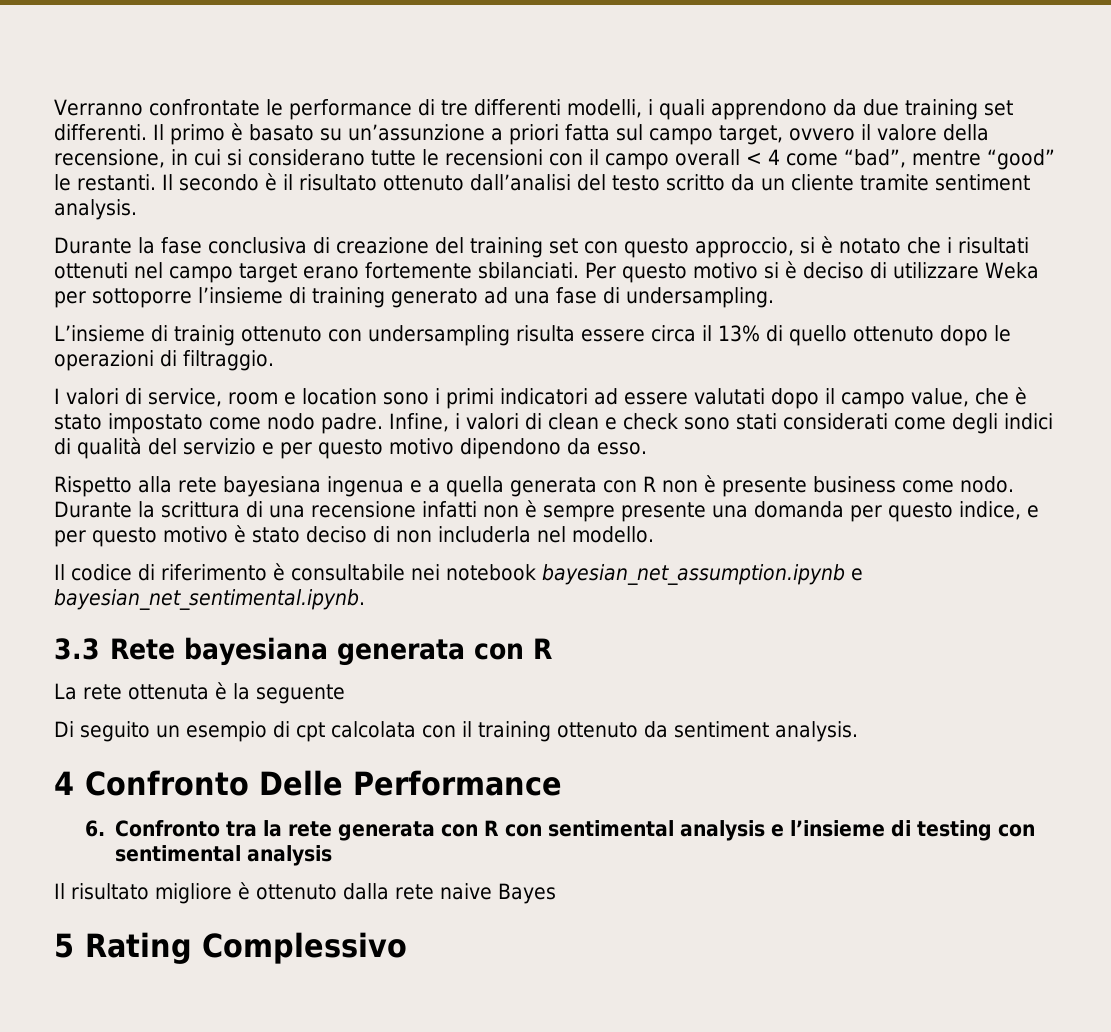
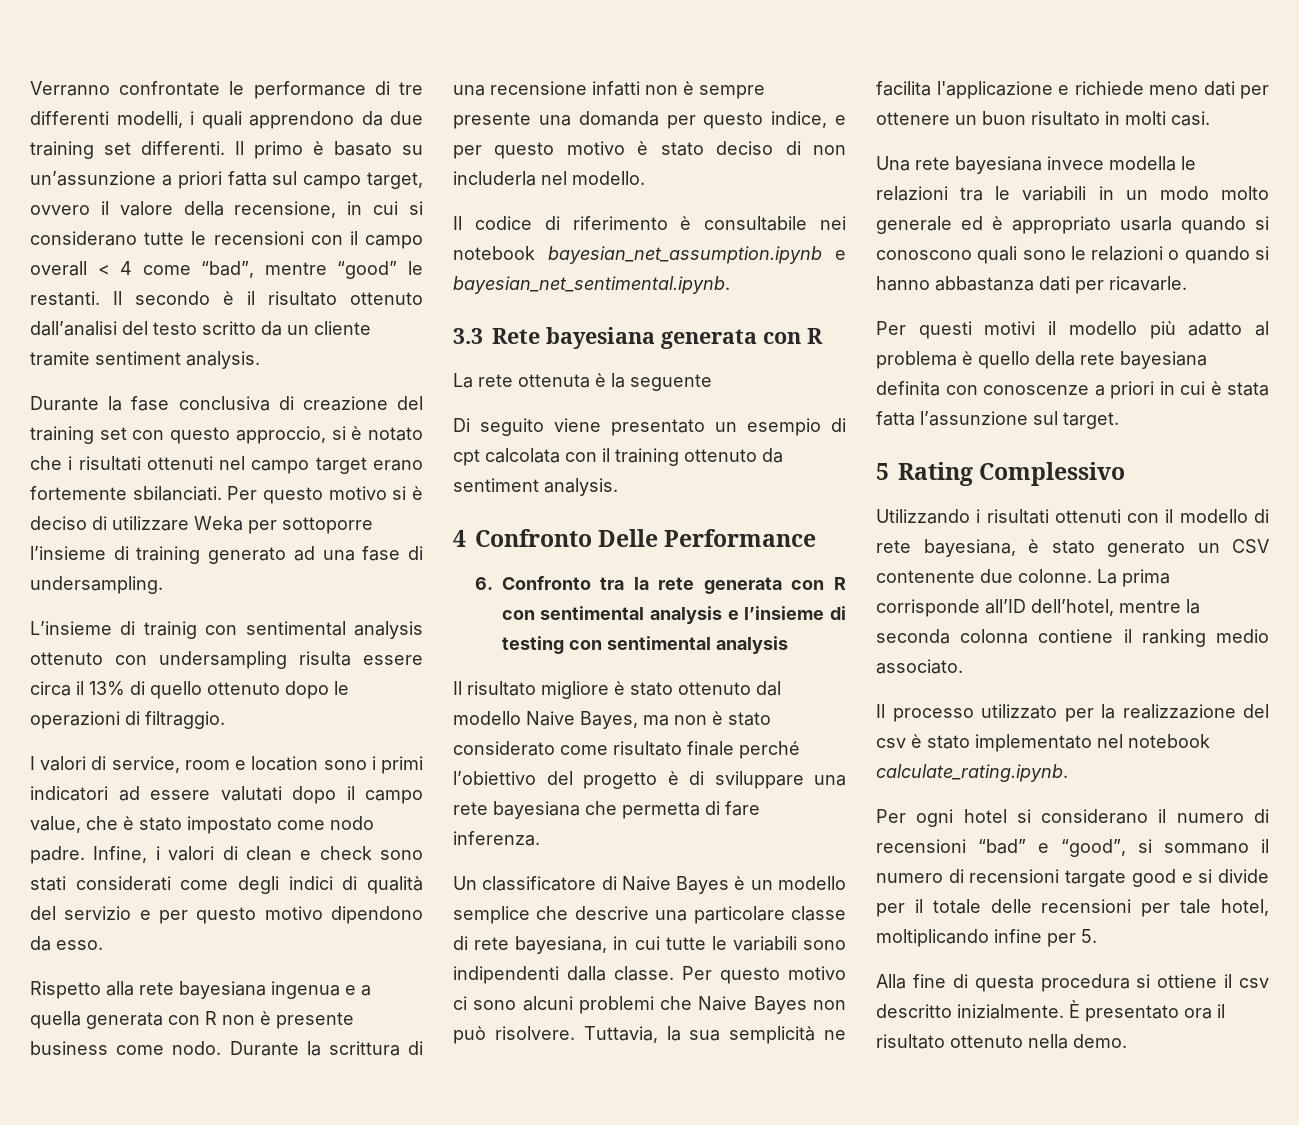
- L’insieme di trainig ottenuto con undersampling risulta essere circa il 13% di quello ottenuto dopo le operazioni di filtraggio.
+ L’insieme di trainig con sentimental analysis ottenuto con undersampling risulta essere circa il 13% di quello ottenuto dopo le operazioni di filtraggio.
- Di seguito un esempio di cpt calcolata con il training ottenuto da sentiment analysis.
+ Di seguito viene presentato un esempio di cpt calcolata con il training ottenuto da sentiment analysis.
- Il risultato migliore è ottenuto dalla rete naive Bayes
+ Il risultato migliore è stato ottenuto dal modello Naive Bayes, ma non è stato considerato come risultato finale perché l’obiettivo del progetto è di sviluppare una rete bayesiana che permetta di fare inferenza.
+ Un classificatore di Naive Bayes è un modello semplice che descrive una particolare classe di rete bayesiana, in cui tutte le variabili sono indipendenti dalla classe. Per questo motivo ci sono alcuni problemi che Naive Bayes non può risolvere. Tuttavia, la sua semplicità ne facilita l'applicazione e richiede meno dati per ottenere un buon risultato in molti casi.
+ Una rete bayesiana invece modella le relazioni tra le variabili in un modo molto generale ed è appropriato usarla quando si conoscono quali sono le relazioni o quando si hanno abbastanza dati per ricavarle.
+ Per questi motivi il modello più adatto al problema è quello della rete bayesiana definita con conoscenze a priori in cui è stata fatta l’assunzione sul target.
  5 Rating Complessivo
+ Utilizzando i risultati ottenuti con il modello di rete bayesiana, è stato generato un CSV contenente due colonne. La prima corrisponde all’ID dell’hotel, mentre la seconda colonna contiene il ranking medio associato.
+ Il processo utilizzato per la realizzazione del csv è stato implementato nel notebook calculate_rating.ipynb.
+ Per ogni hotel si considerano il numero di recensioni “bad” e “good”, si sommano il numero di recensioni targate good e si divide per il totale delle recensioni per tale hotel, moltiplicando infine per 5.
+ Alla fine di questa procedura si ottiene il csv descritto inizialmente. È presentato ora il risultato ottenuto nella demo.

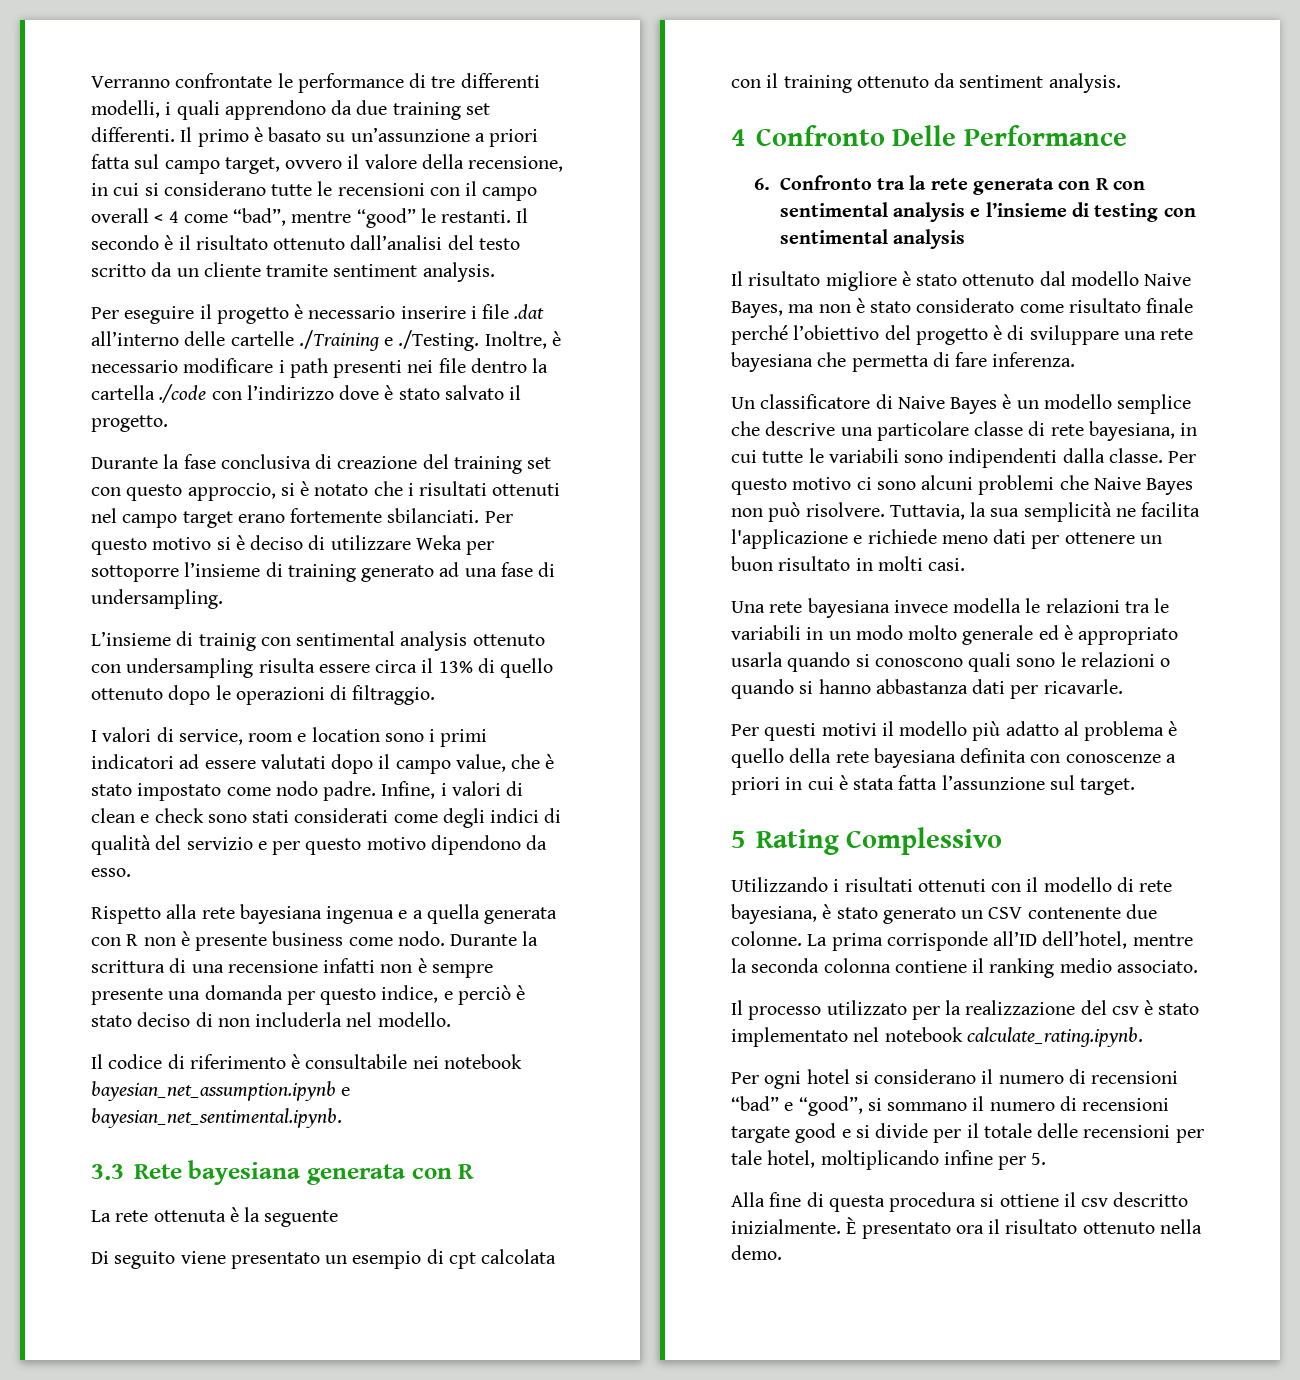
+ Per eseguire il progetto è necessario inserire i file .dat all’interno delle cartelle ./Training e ./Testing. Inoltre, è necessario modificare i path presenti nei file dentro la cartella ./code con l’indirizzo dove è stato salvato il progetto.
- Durante la scrittura di una recensione infatti non è sempre presente una domanda per questo indice, e per questo motivo è stato deciso di non includerla nel modello.
+ Durante la scrittura di una recensione infatti non è sempre presente una domanda per questo indice, e perciò è stato deciso di non includerla nel modello.

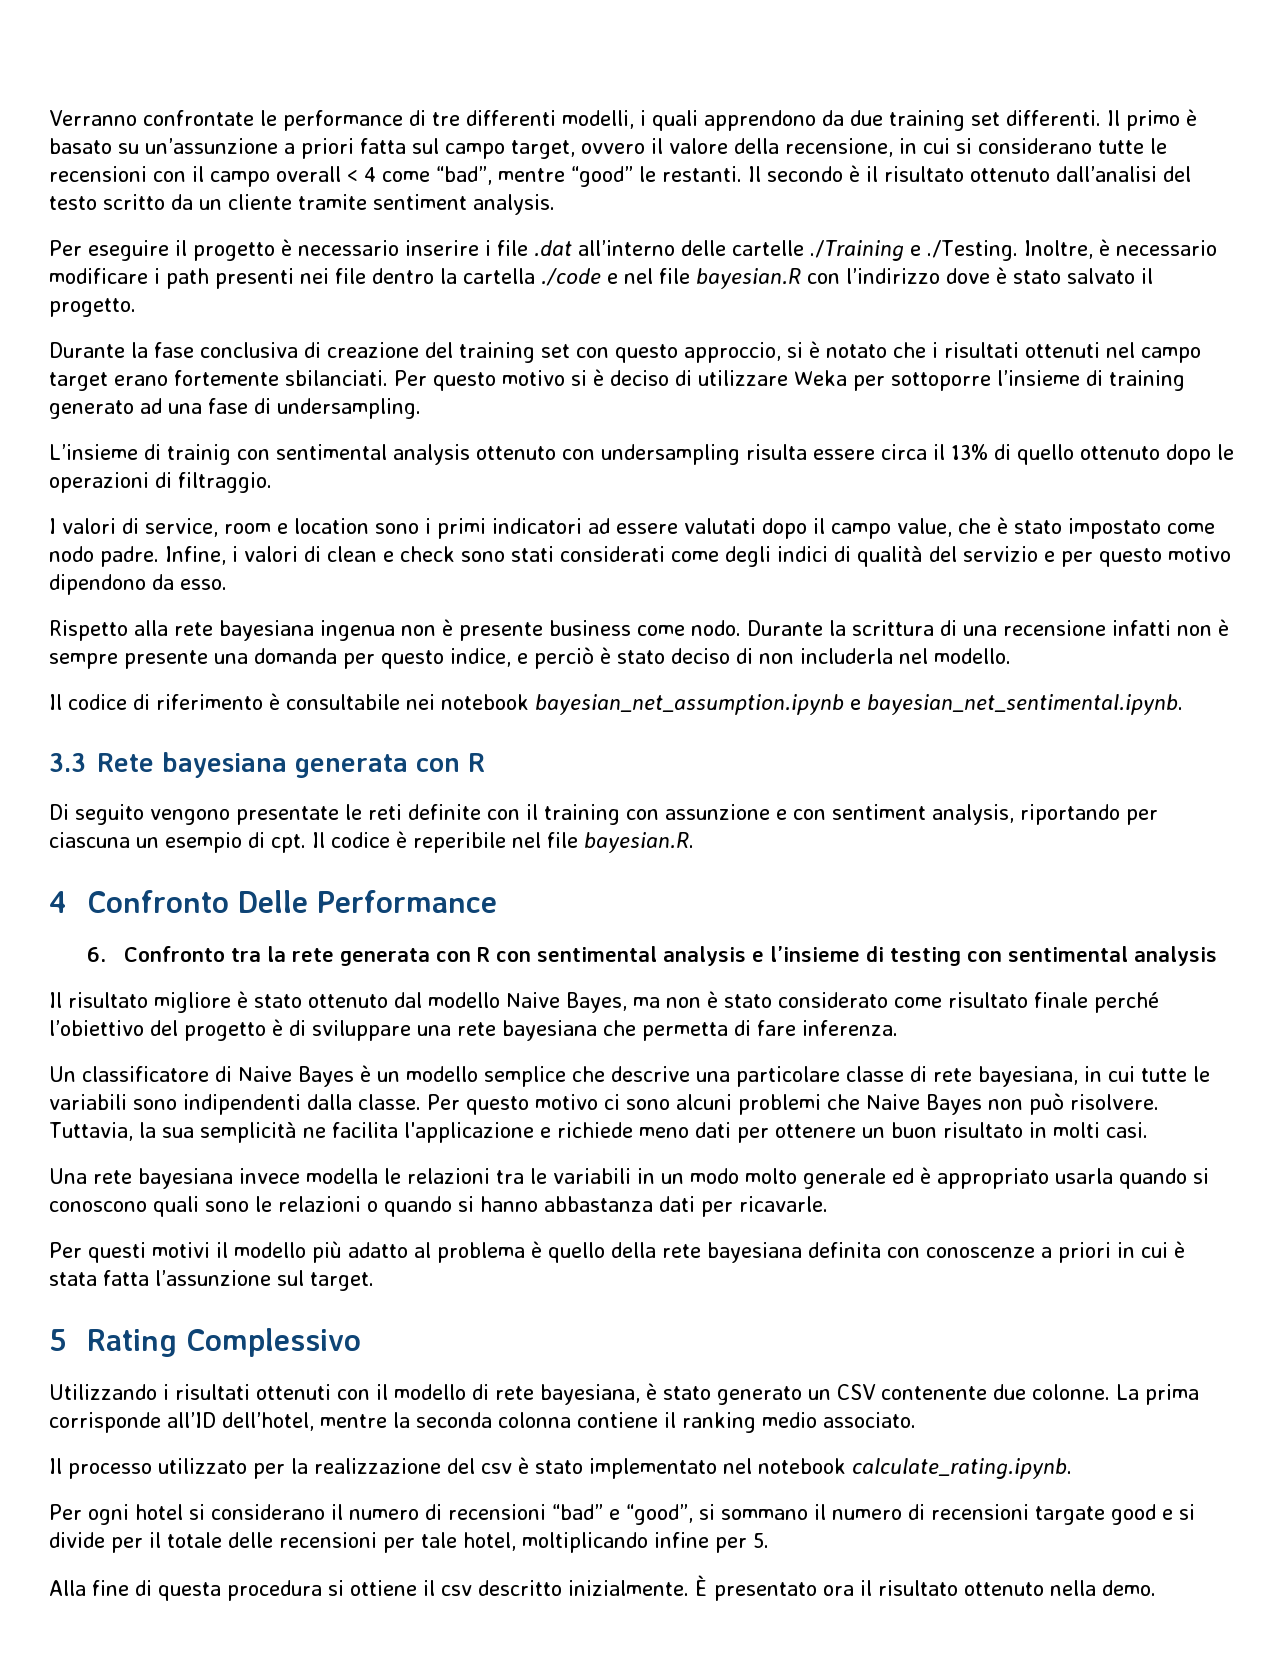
- Per eseguire il progetto è necessario inserire i file .dat all’interno delle cartelle ./Training e ./Testing. Inoltre, è necessario modificare i path presenti nei file dentro la cartella ./code con l’indirizzo dove è stato salvato il progetto.
+ Per eseguire il progetto è necessario inserire i file .dat all’interno delle cartelle ./Training e ./Testing. Inoltre, è necessario modificare i path presenti nei file dentro la cartella ./code e nel file bayesian.R con l’indirizzo dove è stato salvato il progetto.
- Rispetto alla rete bayesiana ingenua e a quella generata con R non è presente business come nodo.
+ Rispetto alla rete bayesiana ingenua non è presente business come nodo.
- La rete ottenuta è la seguente
- Di seguito viene presentato un esempio di cpt calcolata con il training ottenuto da sentiment analysis.
+ Di seguito vengono presentate le reti definite con il training con assunzione e con sentiment analysis, riportando per ciascuna un esempio di cpt. Il codice è reperibile nel file bayesian.R.

